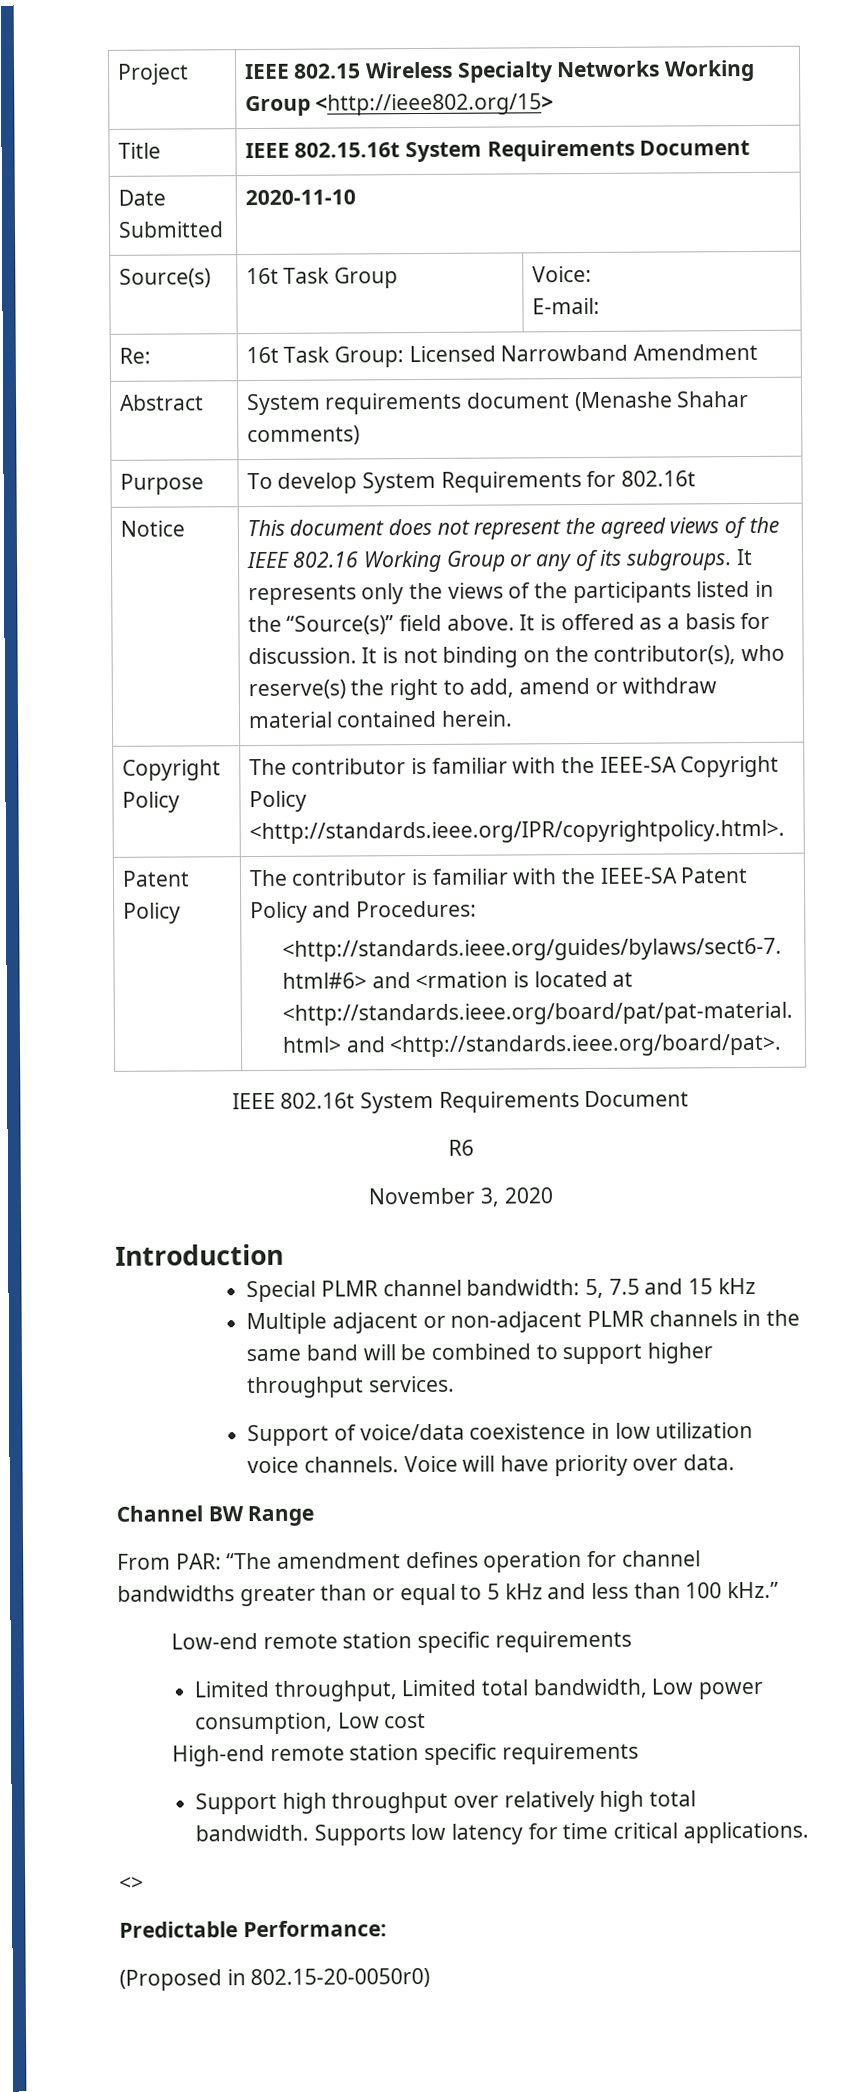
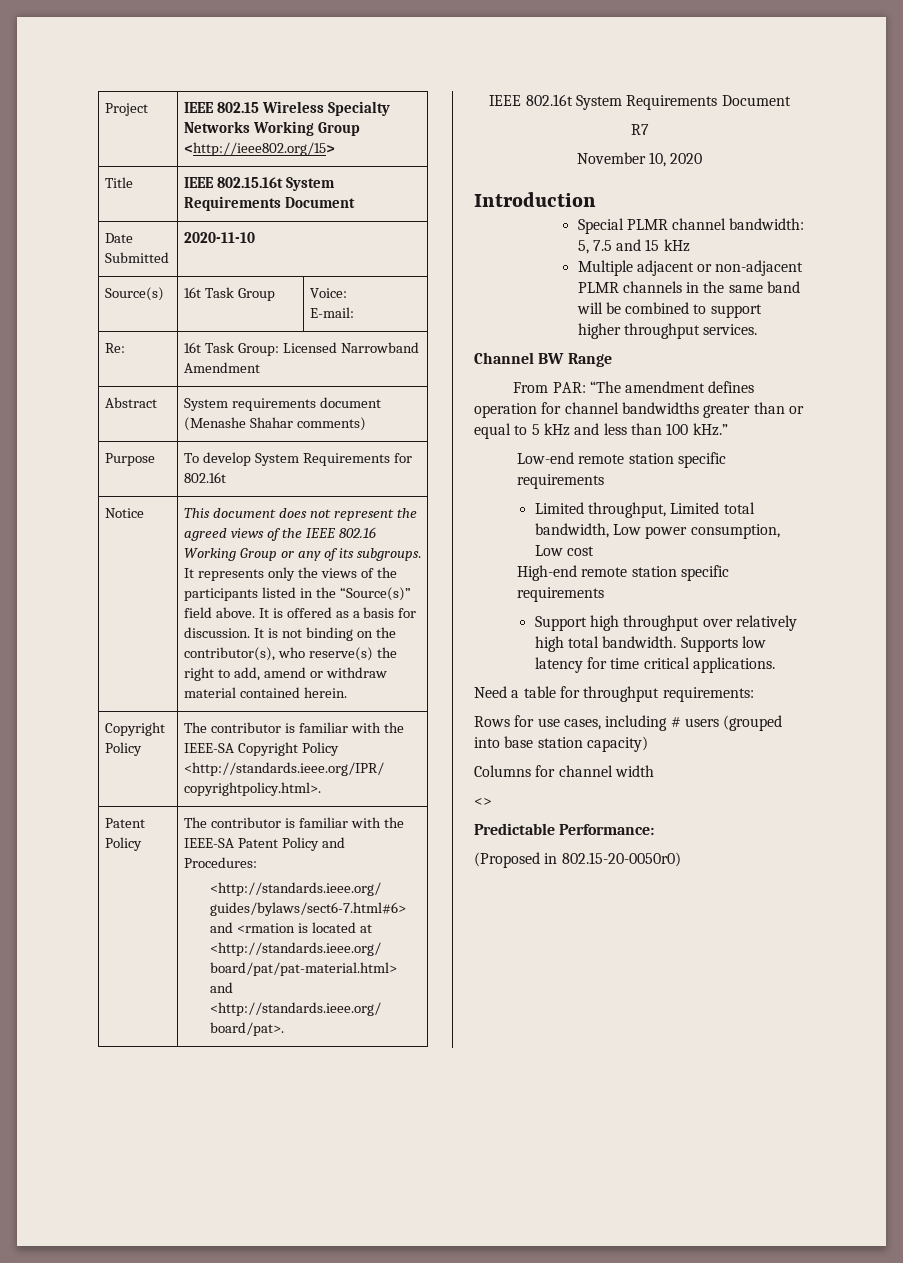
- R6
+ R7
- November 3, 2020
+ November 10, 2020
- Support of voice/data coexistence in low utilization voice channels. Voice will have priority over data.
+ Need a table for throughput requirements:
+ Rows for use cases, including # users (grouped into base station capacity)
+ Columns for channel width

